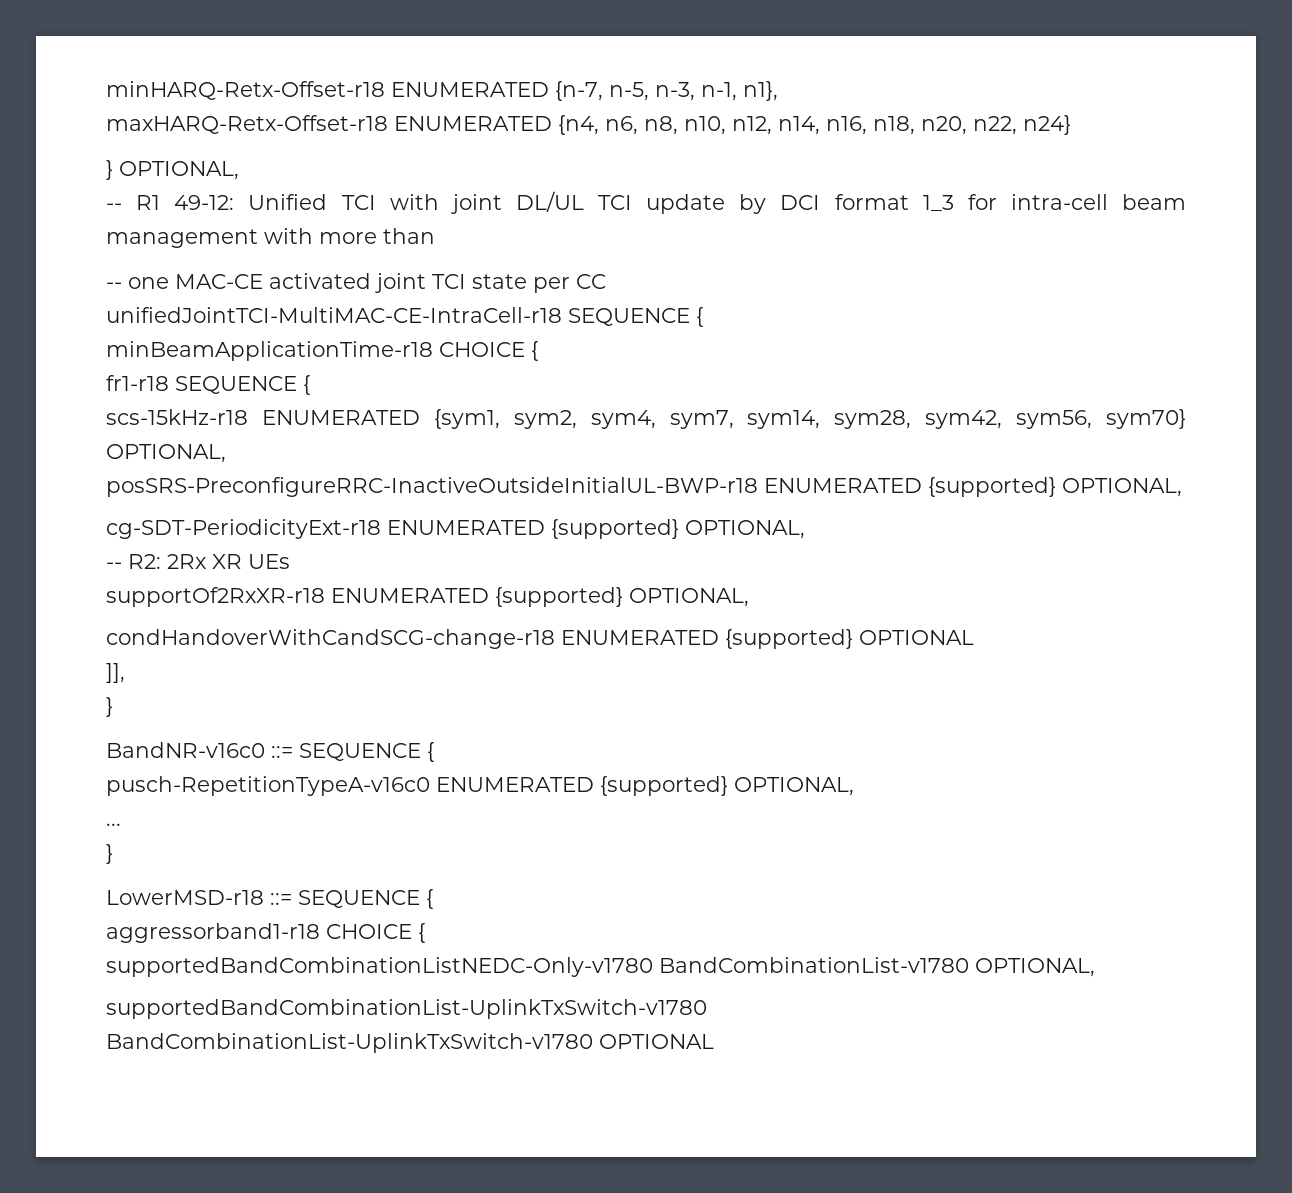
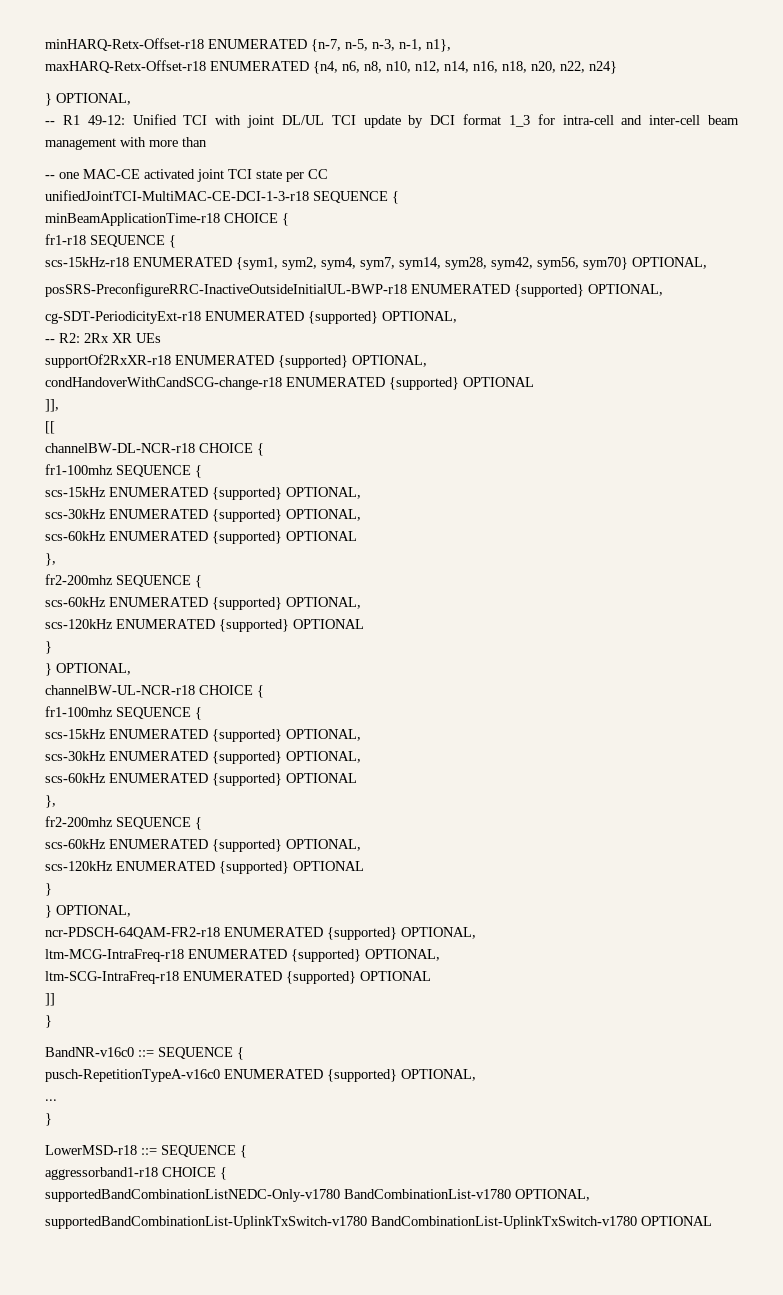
- -- R1 49-12: Unified TCI with joint DL/UL TCI update by DCI format 1_3 for intra-cell beam management with more than
+ -- R1 49-12: Unified TCI with joint DL/UL TCI update by DCI format 1_3 for intra-cell and inter-cell beam management with more than
- unifiedJointTCI-MultiMAC-CE-IntraCell-r18 SEQUENCE {
+ unifiedJointTCI-MultiMAC-CE-DCI-1-3-r18 SEQUENCE {
+ [[
+ channelBW-DL-NCR-r18 CHOICE {
+ fr1-100mhz SEQUENCE {
+ scs-15kHz ENUMERATED {supported} OPTIONAL,
+ scs-30kHz ENUMERATED {supported} OPTIONAL,
+ scs-60kHz ENUMERATED {supported} OPTIONAL
+ },
+ fr2-200mhz SEQUENCE {
+ scs-60kHz ENUMERATED {supported} OPTIONAL,
+ scs-120kHz ENUMERATED {supported} OPTIONAL
+ }
+ } OPTIONAL,
+ channelBW-UL-NCR-r18 CHOICE {
+ fr1-100mhz SEQUENCE {
+ scs-15kHz ENUMERATED {supported} OPTIONAL,
+ scs-30kHz ENUMERATED {supported} OPTIONAL,
+ scs-60kHz ENUMERATED {supported} OPTIONAL
+ },
+ fr2-200mhz SEQUENCE {
+ scs-60kHz ENUMERATED {supported} OPTIONAL,
+ scs-120kHz ENUMERATED {supported} OPTIONAL
+ }
+ } OPTIONAL,
+ ncr-PDSCH-64QAM-FR2-r18 ENUMERATED {supported} OPTIONAL,
+ ltm-MCG-IntraFreq-r18 ENUMERATED {supported} OPTIONAL,
+ ltm-SCG-IntraFreq-r18 ENUMERATED {supported} OPTIONAL
+ ]]

